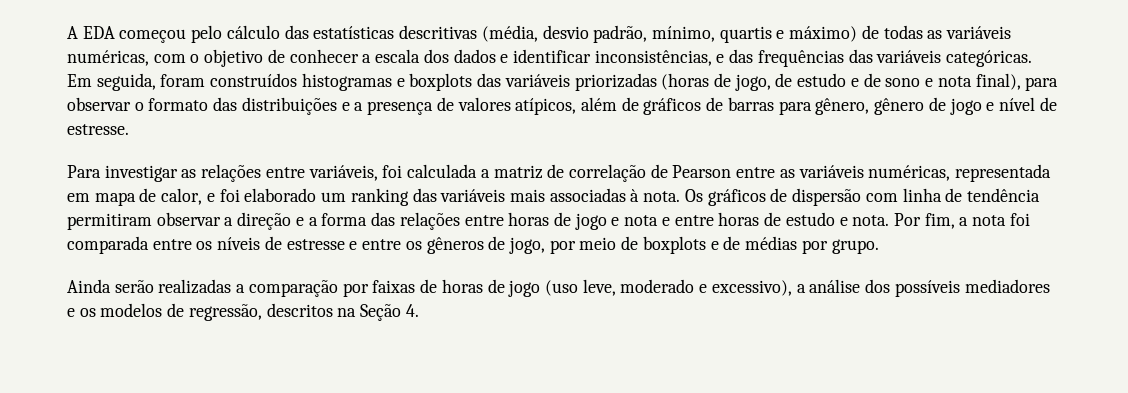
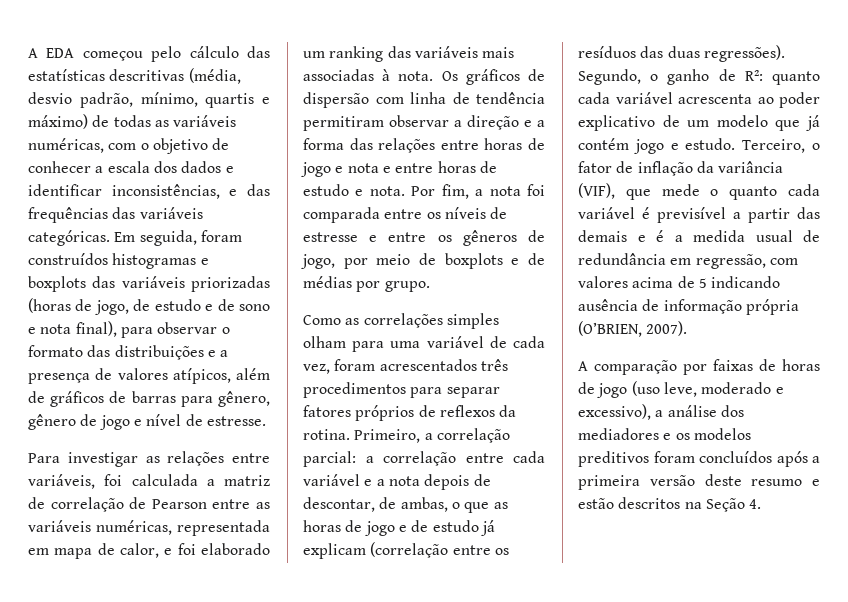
- Ainda serão realizadas a comparação por faixas de horas de jogo (uso leve, moderado e excessivo), a análise dos possíveis mediadores e os modelos de regressão, descritos na Seção 4.
+ Como as correlações simples olham para uma variável de cada vez, foram acrescentados três procedimentos para separar fatores próprios de reflexos da rotina. Primeiro, a correlação parcial: a correlação entre cada variável e a nota depois de descontar, de ambas, o que as horas de jogo e de estudo já explicam (correlação entre os resíduos das duas regressões). Segundo, o ganho de R²: quanto cada variável acrescenta ao poder explicativo de um modelo que já contém jogo e estudo. Terceiro, o fator de inflação da variância (VIF), que mede o quanto cada variável é previsível a partir das demais e é a medida usual de redundância em regressão, com valores acima de 5 indicando ausência de informação própria (O’BRIEN, 2007).
+ A comparação por faixas de horas de jogo (uso leve, moderado e excessivo), a análise dos mediadores e os modelos preditivos foram concluídos após a primeira versão deste resumo e estão descritos na Seção 4.

